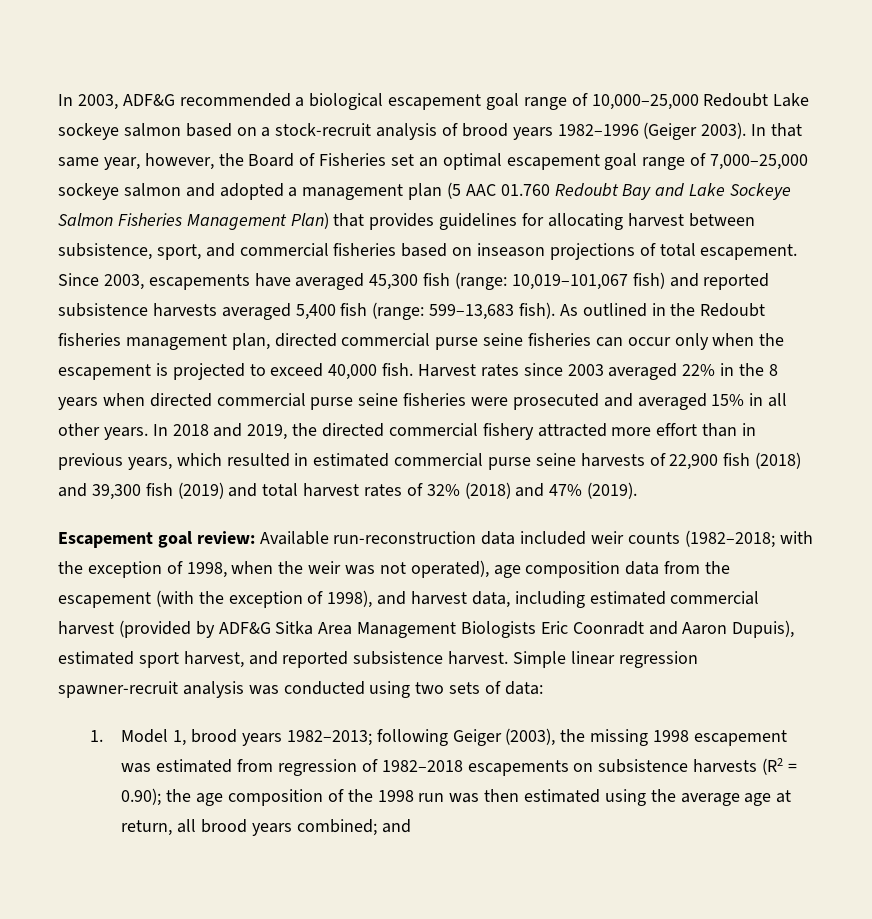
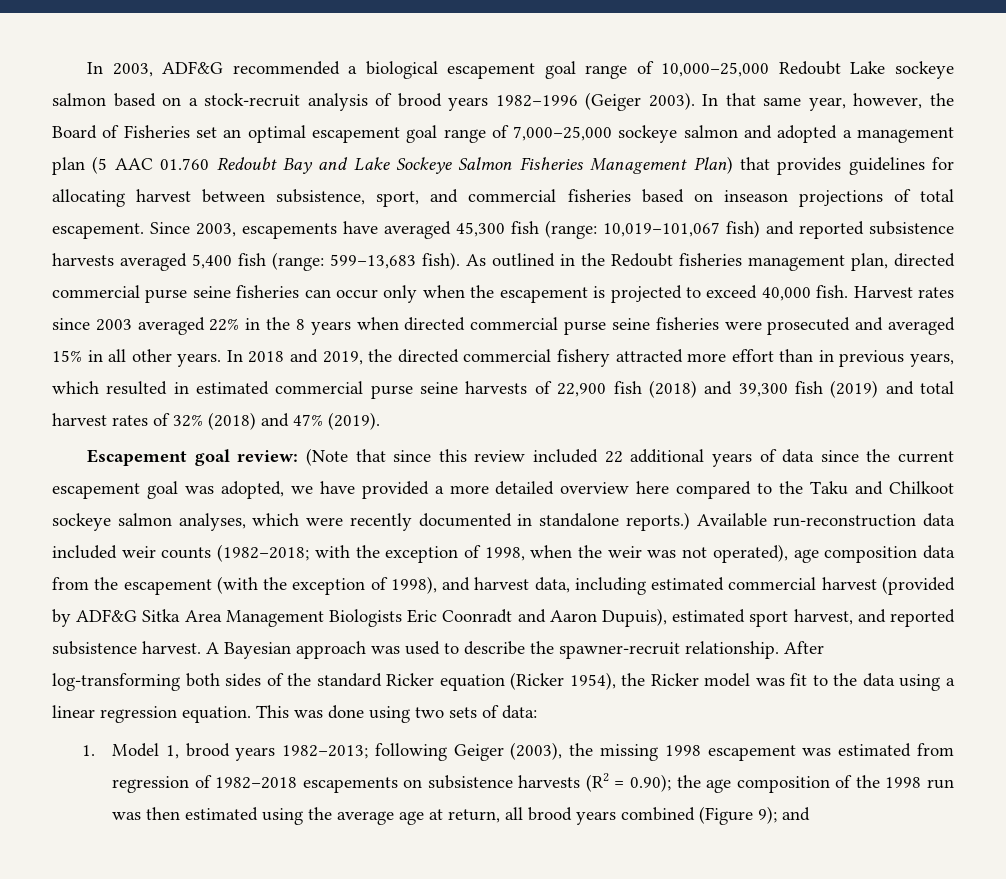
- Escapement goal review: Available run-reconstruction data included weir counts (1982–2018; with the exception of 1998, when the weir was not operated), age composition data from the escapement (with the exception of 1998), and harvest data, including estimated commercial harvest (provided by ADF&G Sitka Area Management Biologists Eric Coonradt and Aaron Dupuis), estimated sport harvest, and reported subsistence harvest.
+ Escapement goal review: (Note that since this review included 22 additional years of data since the current escapement goal was adopted, we have provided a more detailed overview here compared to the Taku and Chilkoot sockeye salmon analyses, which were recently documented in standalone reports.) Available run-reconstruction data included weir counts (1982–2018; with the exception of 1998, when the weir was not operated), age composition data from the escapement (with the exception of 1998), and harvest data, including estimated commercial harvest (provided by ADF&G Sitka Area Management Biologists Eric Coonradt and Aaron Dupuis), estimated sport harvest, and reported subsistence harvest.
- Simple linear regression spawner-recruit analysis was conducted using two sets of data:
+ A Bayesian approach was used to describe the spawner-recruit relationship. After log-transforming both sides of the standard Ricker equation (Ricker 1954), the Ricker model was fit to the data using a linear regression equation. This was done using two sets of data:
- 1. Model 1, brood years 1982–2013; following Geiger (2003), the missing 1998 escapement was estimated from regression of 1982–2018 escapements on subsistence harvests (R2 = 0.90); the age composition of the 1998 run was then estimated using the average age at return, all brood years combined; and
+ 1. Model 1, brood years 1982–2013; following Geiger (2003), the missing 1998 escapement was estimated from regression of 1982–2018 escapements on subsistence harvests (R2 = 0.90); the age composition of the 1998 run was then estimated using the average age at return, all brood years combined (Figure 9); and

